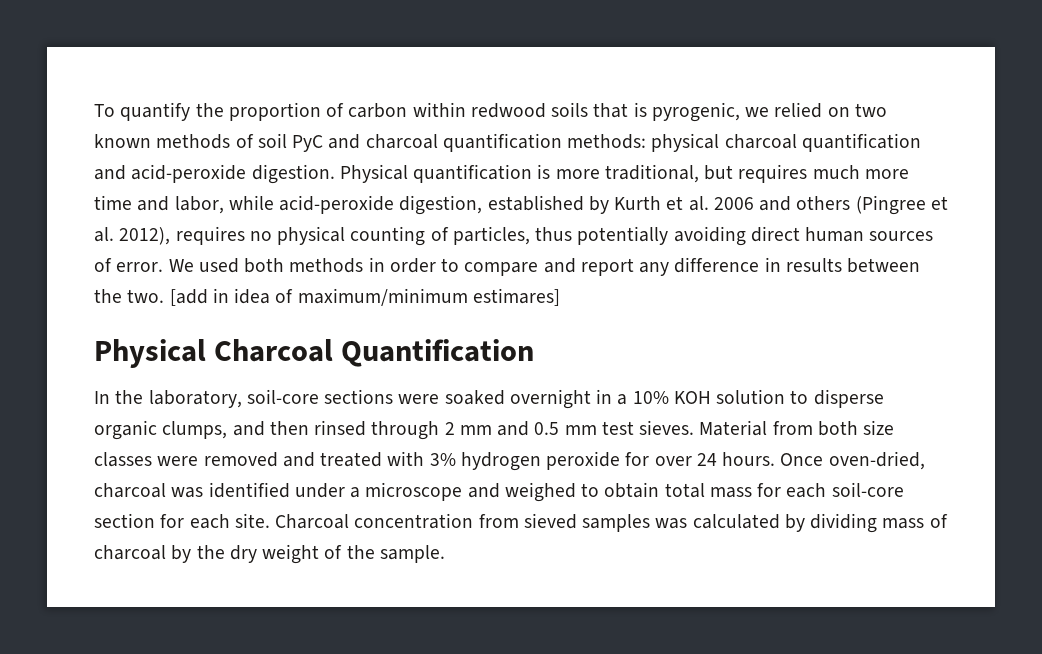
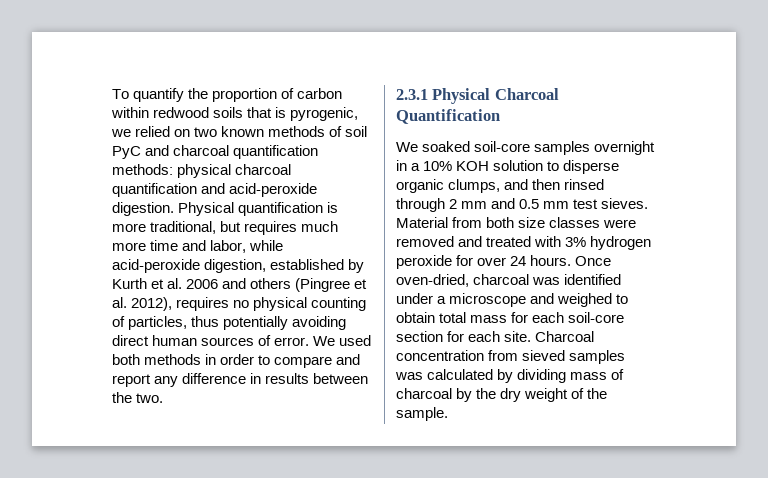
- We used both methods in order to compare and report any difference in results between the two. [add in idea of maximum/minimum estimares]
- Physical Charcoal Quantification
- In the laboratory, soil-core sections were soaked overnight in a 10% KOH solution to disperse organic clumps, and then rinsed through 2 mm and 0.5 mm test sieves.
+ We used both methods in order to compare and report any difference in results between the two.
+ 2.3.1 Physical Charcoal Quantification
+ We soaked soil-core samples overnight in a 10% KOH solution to disperse organic clumps, and then rinsed through 2 mm and 0.5 mm test sieves.

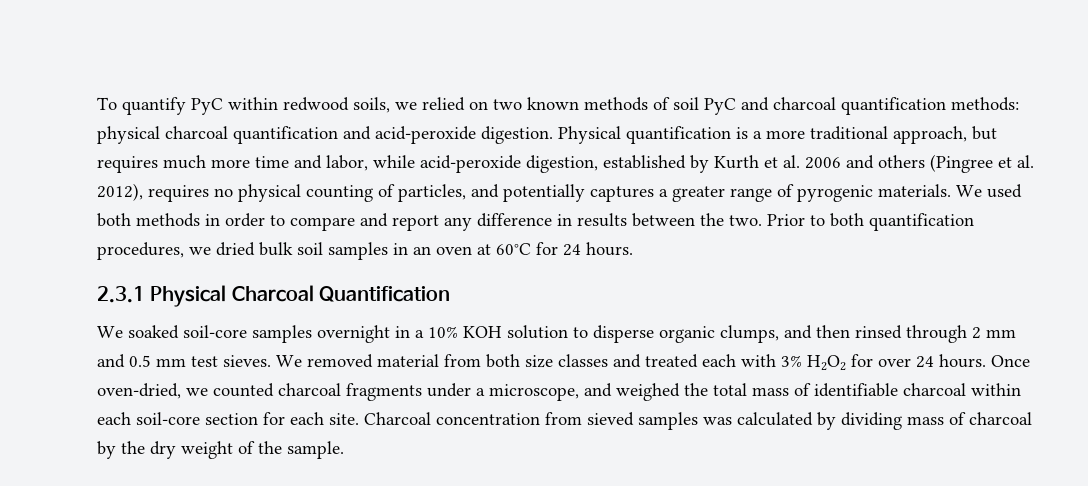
- To quantify the proportion of carbon within redwood soils that is pyrogenic, we relied on two known methods of soil PyC and charcoal quantification methods: physical charcoal quantification and acid-peroxide digestion.
+ To quantify PyC within redwood soils, we relied on two known methods of soil PyC and charcoal quantification methods: physical charcoal quantification and acid-peroxide digestion.
- Physical quantification is more traditional, but requires much more time and labor, while acid-peroxide digestion, established by Kurth et al. 2006 and others (Pingree et al. 2012), requires no physical counting of particles, thus potentially avoiding direct human sources of error.
+ Physical quantification is a more traditional approach, but requires much more time and labor, while acid-peroxide digestion, established by Kurth et al. 2006 and others (Pingree et al. 2012), requires no physical counting of particles, and potentially captures a greater range of pyrogenic materials.
+ Prior to both quantification procedures, we dried bulk soil samples in an oven at 60°C for 24 hours.
- Material from both size classes were removed and treated with 3% hydrogen peroxide for over 24 hours.
+ We removed material from both size classes and treated each with 3% H2O2 for over 24 hours.
- Once oven-dried, charcoal was identified under a microscope and weighed to obtain total mass for each soil-core section for each site.
+ Once oven-dried, we counted charcoal fragments under a microscope, and weighed the total mass of identifiable charcoal within each soil-core section for each site.

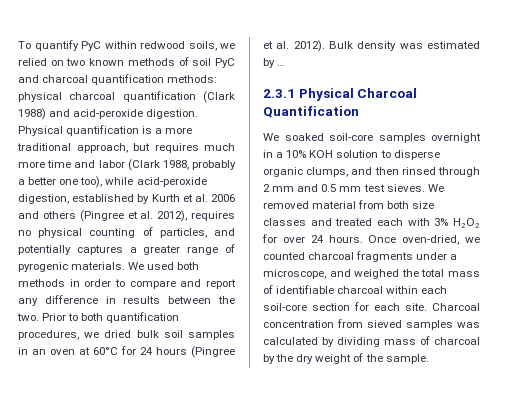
- To quantify PyC within redwood soils, we relied on two known methods of soil PyC and charcoal quantification methods: physical charcoal quantification and acid-peroxide digestion.
+ To quantify PyC within redwood soils, we relied on two known methods of soil PyC and charcoal quantification methods: physical charcoal quantification (Clark 1988) and acid-peroxide digestion.
- Physical quantification is a more traditional approach, but requires much more time and labor, while acid-peroxide digestion, established by Kurth et al. 2006 and others (Pingree et al. 2012), requires no physical counting of particles, and potentially captures a greater range of pyrogenic materials.
+ Physical quantification is a more traditional approach, but requires much more time and labor (Clark 1988, probably a better one too), while acid-peroxide digestion, established by Kurth et al. 2006 and others (Pingree et al. 2012), requires no physical counting of particles, and potentially captures a greater range of pyrogenic materials.
- Prior to both quantification procedures, we dried bulk soil samples in an oven at 60°C for 24 hours.
+ Prior to both quantification procedures, we dried bulk soil samples in an oven at 60°C for 24 hours (Pingree et al. 2012). Bulk density was estimated by …

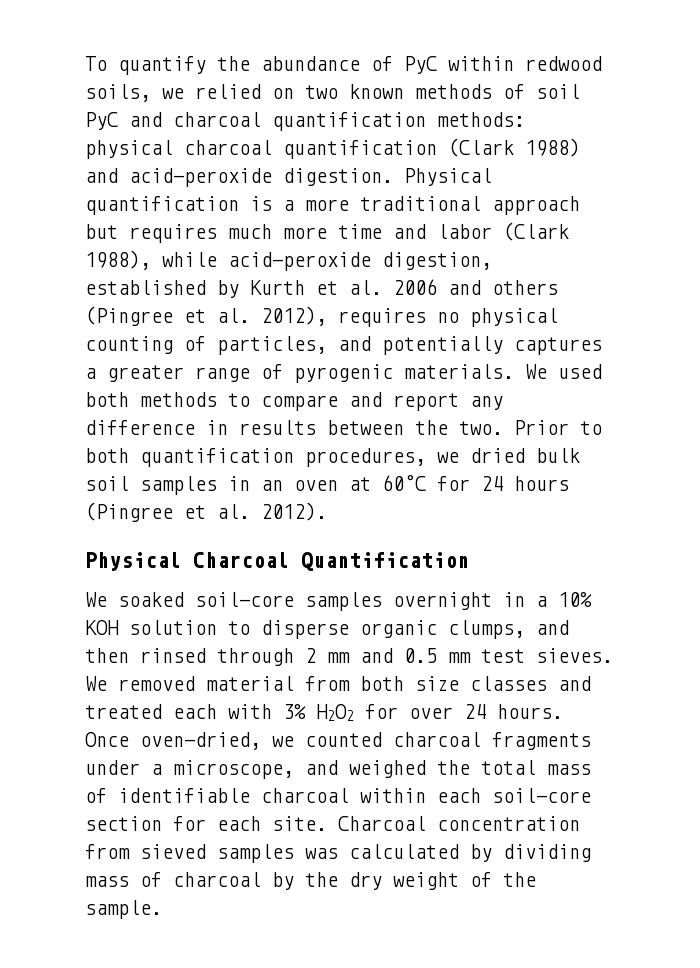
- To quantify PyC within redwood soils, we relied on two known methods of soil PyC and charcoal quantification methods: physical charcoal quantification (Clark 1988) and acid-peroxide digestion.
+ To quantify the abundance of PyC within redwood soils, we relied on two known methods of soil PyC and charcoal quantification methods: physical charcoal quantification (Clark 1988) and acid-peroxide digestion.
- Physical quantification is a more traditional approach, but requires much more time and labor (Clark 1988, probably a better one too), while acid-peroxide digestion, established by Kurth et al. 2006 and others (Pingree et al. 2012), requires no physical counting of particles, and potentially captures a greater range of pyrogenic materials.
+ Physical quantification is a more traditional approach but requires much more time and labor (Clark 1988), while acid-peroxide digestion, established by Kurth et al. 2006 and others (Pingree et al. 2012), requires no physical counting of particles, and potentially captures a greater range of pyrogenic materials.
- We used both methods in order to compare and report any difference in results between the two.
+ We used both methods to compare and report any difference in results between the two.
- Prior to both quantification procedures, we dried bulk soil samples in an oven at 60°C for 24 hours (Pingree et al. 2012). Bulk density was estimated by …
- 2.3.1 Physical Charcoal Quantification
+ Prior to both quantification procedures, we dried bulk soil samples in an oven at 60°C for 24 hours (Pingree et al. 2012).
+ Physical Charcoal Quantification

